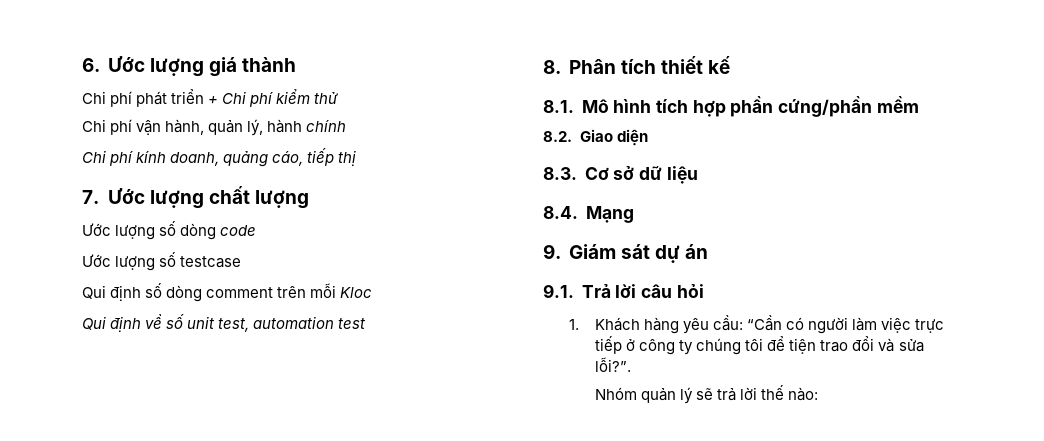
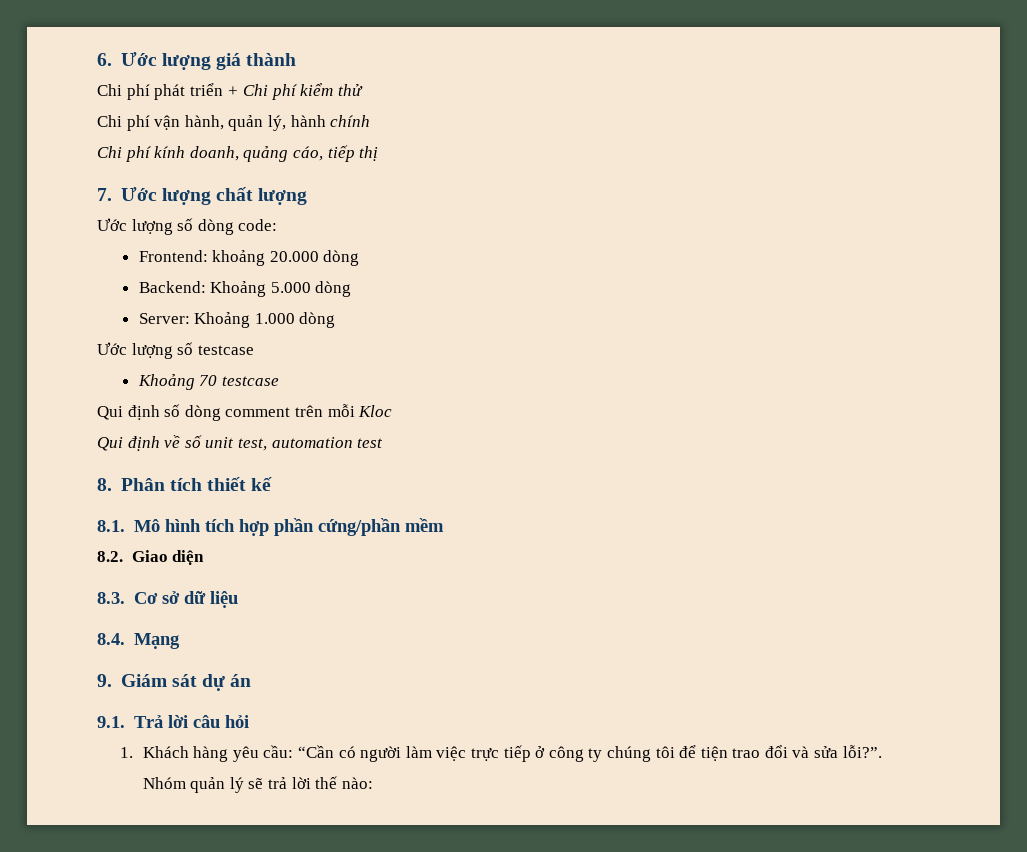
- Ước lượng số dòng code
+ Ước lượng số dòng code:
+ Frontend: khoảng 20.000 dòng
+ Backend: Khoảng 5.000 dòng
+ Server: Khoảng 1.000 dòng
+ Khoảng 70 testcase

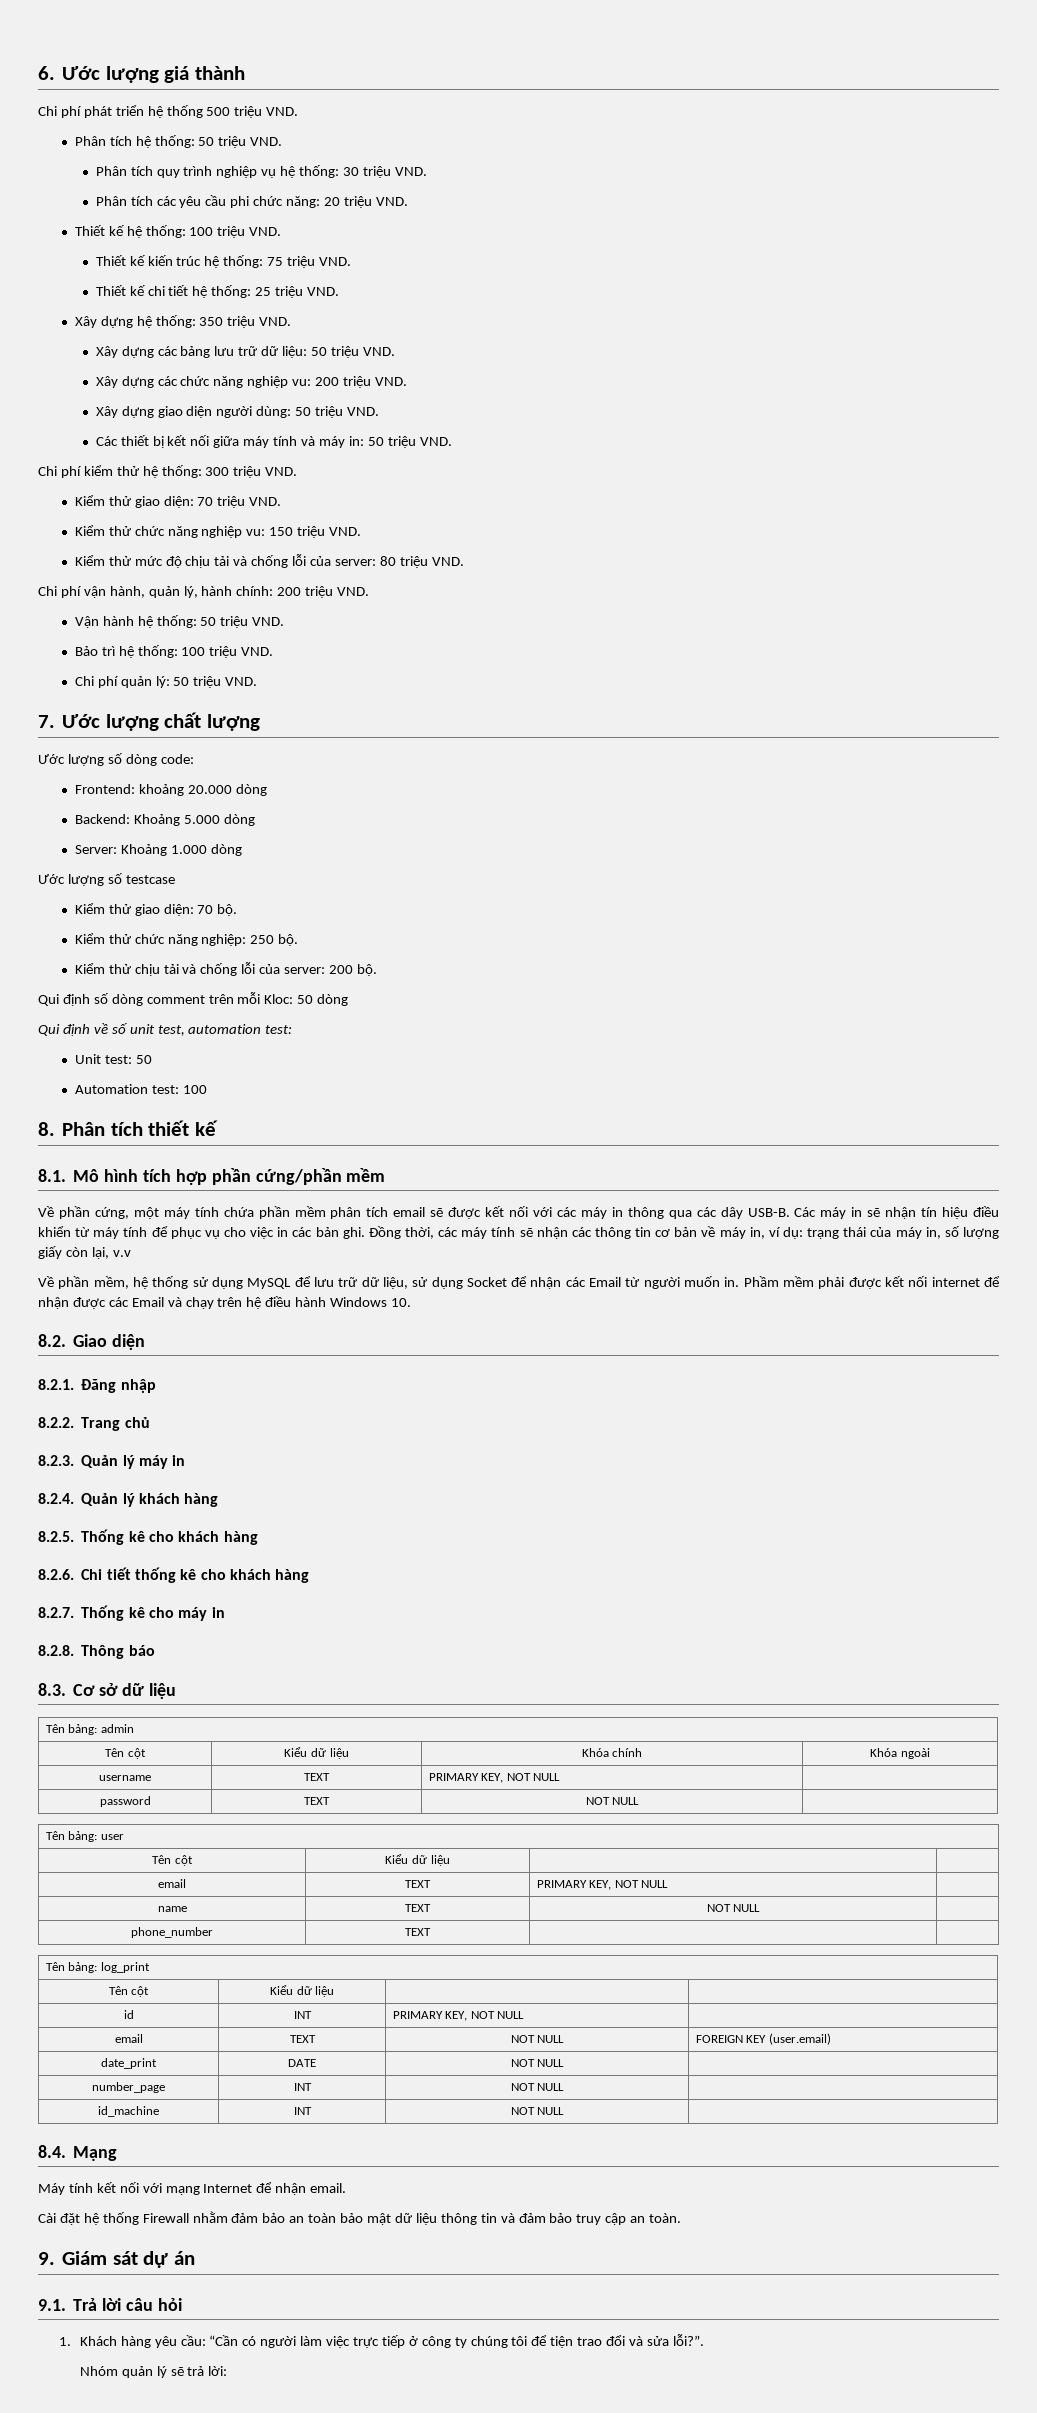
- Chi phí phát triển + Chi phí kiểm thử
+ Chi phí phát triển hệ thống 500 triệu VND.
+ Phân tích hệ thống: 50 triệu VND.
+ Phân tích quy trình nghiệp vụ hệ thống: 30 triệu VND.
+ Phân tích các yêu cầu phi chức năng: 20 triệu VND.
+ Thiết kế hệ thống: 100 triệu VND.
+ Thiết kế kiến trúc hệ thống: 75 triệu VND.
+ Thiết kế chi tiết hệ thống: 25 triệu VND.
+ Xây dựng hệ thống: 350 triệu VND.
+ Xây dựng các bảng lưu trữ dữ liệu: 50 triệu VND.
+ Xây dựng các chức năng nghiệp vu: 200 triệu VND.
+ Xây dựng giao diện người dùng: 50 triệu VND.
+ Các thiết bị kết nối giữa máy tính và máy in: 50 triệu VND.
+ Chi phí kiểm thử hệ thống: 300 triệu VND.
+ Kiểm thử giao diện: 70 triệu VND.
+ Kiểm thử chức năng nghiệp vu: 150 triệu VND.
+ Kiểm thử mức độ chịu tải và chống lỗi của server: 80 triệu VND.
- Chi phí vận hành, quản lý, hành chính
- Chi phí kính doanh, quảng cáo, tiếp thị
+ Chi phí vận hành, quản lý, hành chính: 200 triệu VND.
+ Vận hành hệ thống: 50 triệu VND.
+ Bảo trì hệ thống: 100 triệu VND.
+ Chi phí quản lý: 50 triệu VND.
- Khoảng 70 testcase
+ Kiểm thử giao diện: 70 bộ.
+ Kiểm thử chức năng nghiệp: 250 bộ.
+ Kiểm thử chịu tải và chống lỗi của server: 200 bộ.
- Qui định số dòng comment trên mỗi Kloc
+ Qui định số dòng comment trên mỗi Kloc: 50 dòng
- Qui định về số unit test, automation test
+ Qui định về số unit test, automation test:
+ Unit test: 50
+ Automation test: 100
+ Về phần cứng, một máy tính chứa phần mềm phân tích email sẽ được kết nối với các máy in thông qua các dây USB-B. Các máy in sẽ nhận tín hiệu điều khiển từ máy tính để phục vụ cho việc in các bản ghi. Đồng thời, các máy tính sẽ nhận các thông tin cơ bản về máy in, ví dụ: trạng thái của máy in, số lượng giấy còn lại, v.v
+ Về phần mềm, hệ thống sử dụng MySQL để lưu trữ dữ liệu, sử dụng Socket để nhận các Email từ người muốn in. Phầm mềm phải được kết nối internet để nhận được các Email và chạy trên hệ điều hành Windows 10.
  8.2. Giao diện
+ 8.2.1. Đăng nhập
+ 8.2.2. Trang chủ
+ 8.2.3. Quản lý máy in
+ 8.2.4. Quản lý khách hàng
+ 8.2.5. Thống kê cho khách hàng
+ 8.2.6. Chi tiết thống kê cho khách hàng
+ 8.2.7. Thống kê cho máy in
+ 8.2.8. Thông báo
+ Tên bảng: admin
+ Tên cột | Kiểu dữ liệu | Khóa chính | Khóa ngoài
+ username | TEXT | PRIMARY KEY, NOT NULL |
+ password | TEXT | NOT NULL |
+ Tên bảng: user
+ Tên cột | Kiểu dữ liệu | |
+ email | TEXT | PRIMARY KEY, NOT NULL |
+ name | TEXT | NOT NULL |
+ phone_number | TEXT | |
+ Tên bảng: log_print
+ Tên cột | Kiểu dữ liệu | |
+ id | INT | PRIMARY KEY, NOT NULL |
+ email | TEXT | NOT NULL | FOREIGN KEY (user.email)
+ date_print | DATE | NOT NULL |
+ number_page | INT | NOT NULL |
+ id_machine | INT | NOT NULL |
  8.4. Mạng
+ Máy tính kết nối với mạng Internet để nhận email.
+ Cài đặt hệ thống Firewall nhằm đảm bảo an toàn bảo mật dữ liệu thông tin và đảm bảo truy cập an toàn.
- Nhóm quản lý sẽ trả lời thế nào:
+ Nhóm quản lý sẽ trả lời:

